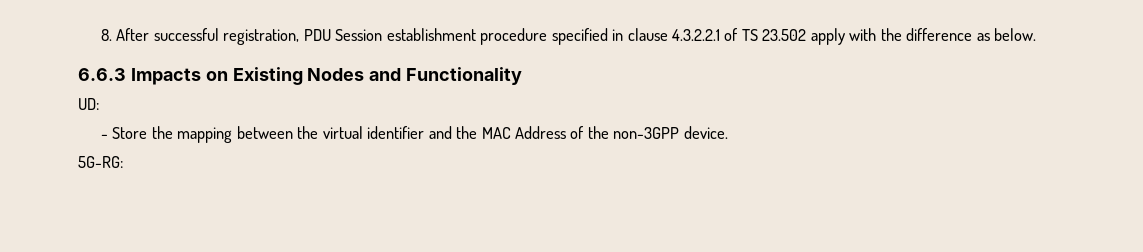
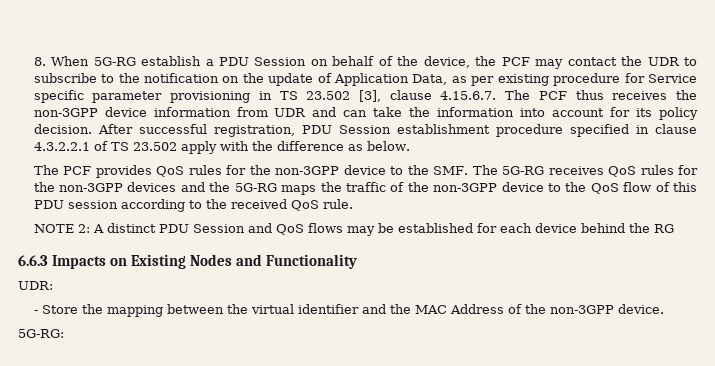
- 8. After successful registration, PDU Session establishment procedure specified in clause 4.3.2.2.1 of TS 23.502 apply with the difference as below.
+ 8. When 5G-RG establish a PDU Session on behalf of the device, the PCF may contact the UDR to subscribe to the notification on the update of Application Data, as per existing procedure for Service specific parameter provisioning in TS 23.502 [3], clause 4.15.6.7. The PCF thus receives the non-3GPP device information from UDR and can take the information into account for its policy decision. After successful registration, PDU Session establishment procedure specified in clause 4.3.2.2.1 of TS 23.502 apply with the difference as below.
+ The PCF provides QoS rules for the non-3GPP device to the SMF. The 5G-RG receives QoS rules for the non-3GPP devices and the 5G-RG maps the traffic of the non-3GPP device to the QoS flow of this PDU session according to the received QoS rule.
+ NOTE 2: A distinct PDU Session and QoS flows may be established for each device behind the RG
- UD:
+ UDR:

